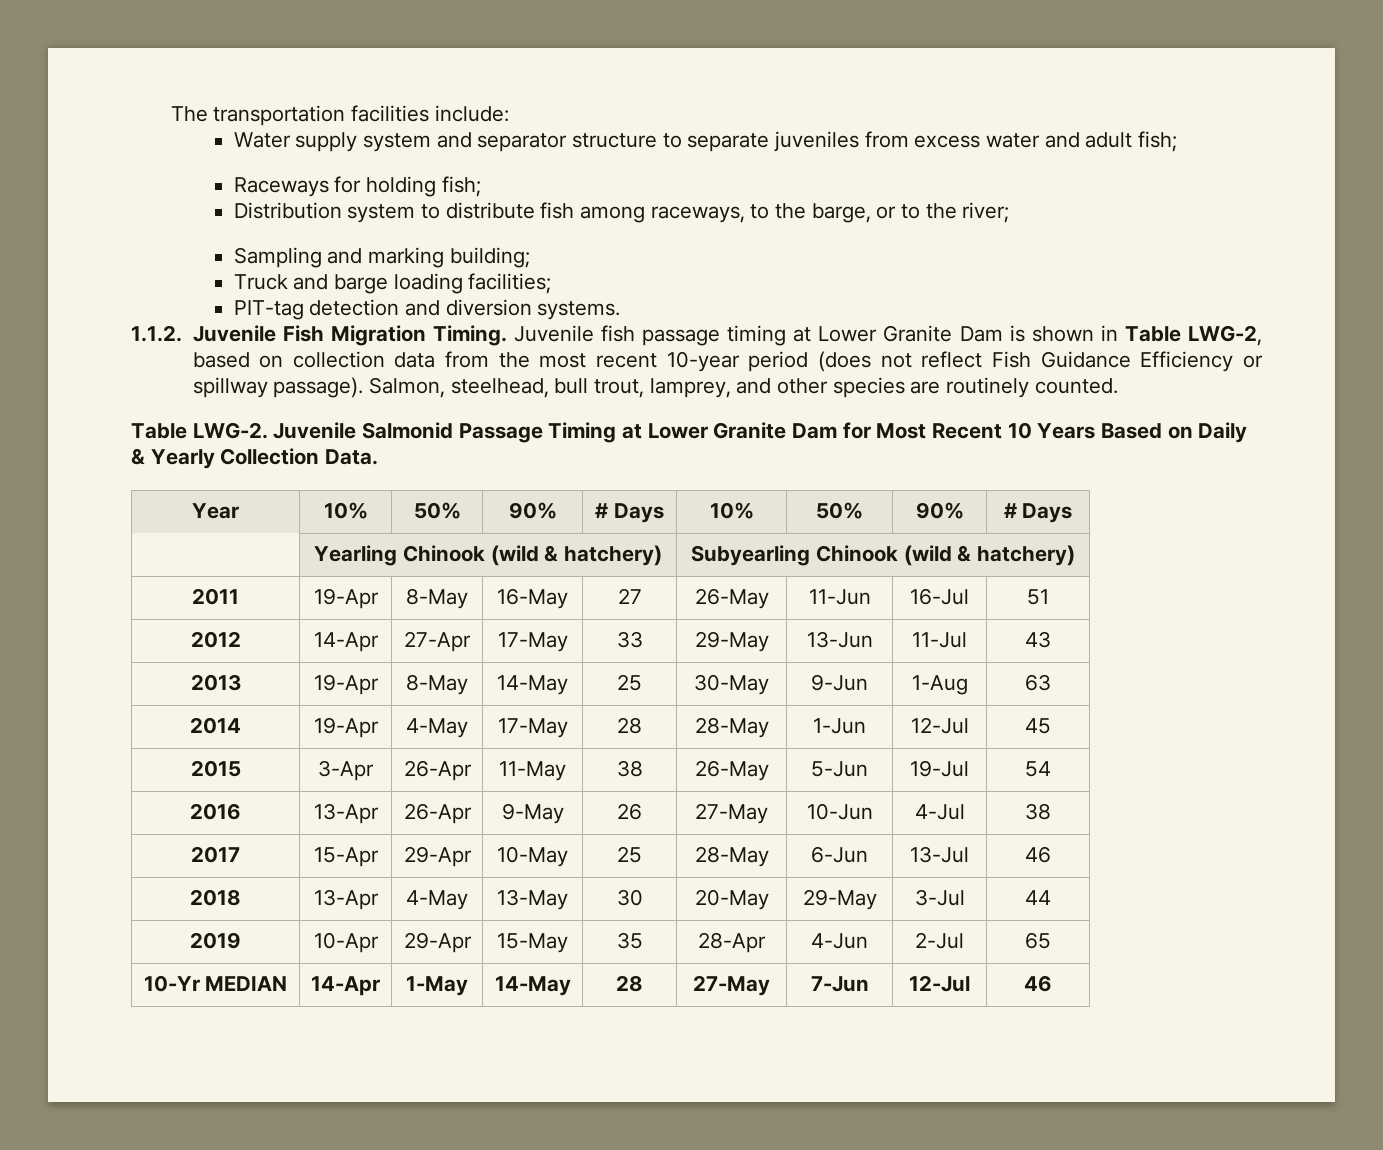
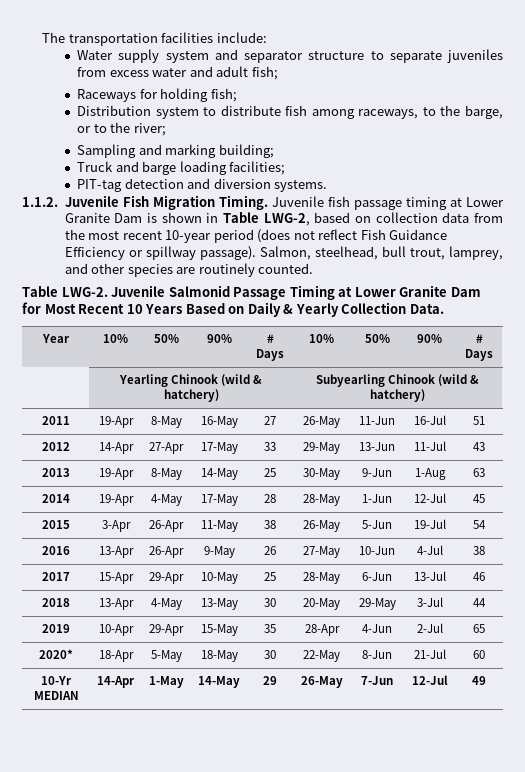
+ 2020* | 18-Apr | 5-May | 18-May | 30 | 22-May | 8-Jun | 21-Jul | 60
- 10-Yr MEDIAN | 14-Apr | 1-May | 14-May | 28 | 27-May | 7-Jun | 12-Jul | 46
+ 10-Yr MEDIAN | 14-Apr | 1-May | 14-May | 29 | 26-May | 7-Jun | 12-Jul | 49

